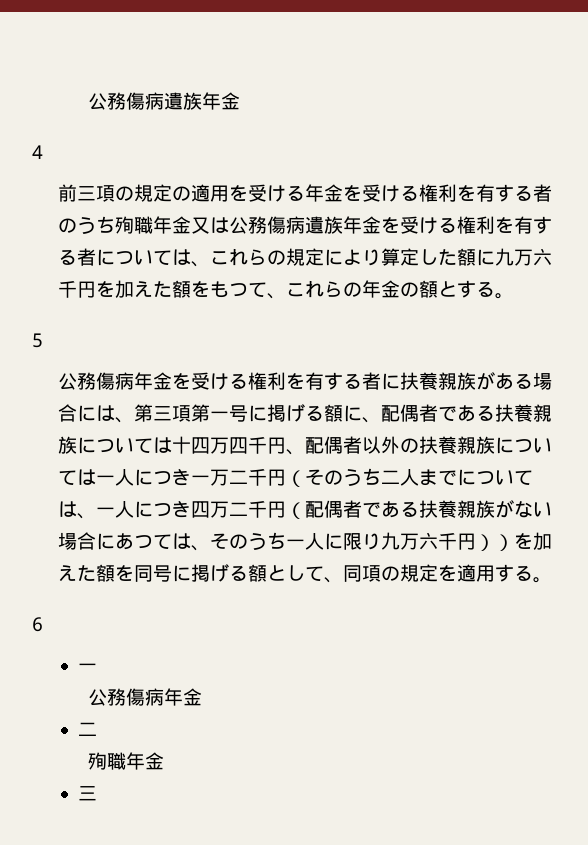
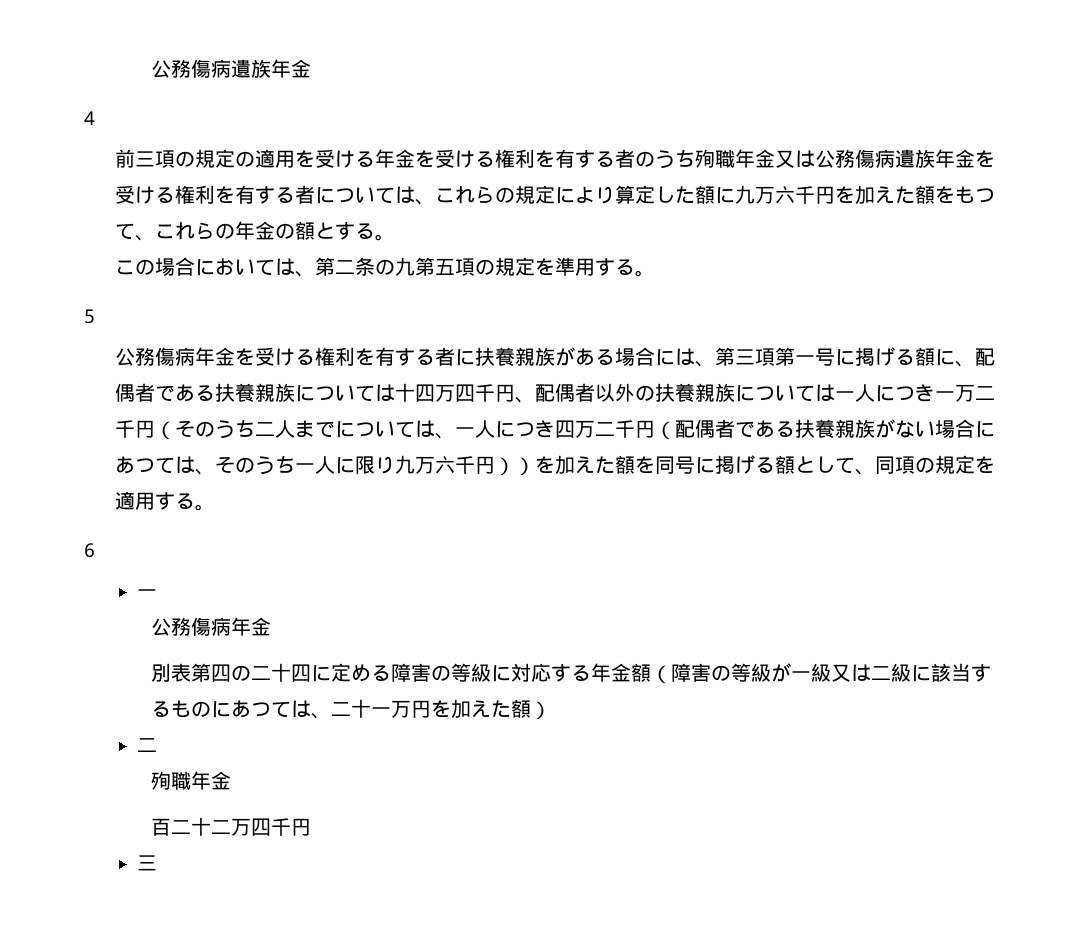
+ この場合においては、第二条の九第五項の規定を準用する。
+ 別表第四の二十四に定める障害の等級に対応する年金額（障害の等級が一級又は二級に該当するものにあつては、二十一万円を加えた額）
+ 百二十二万四千円

